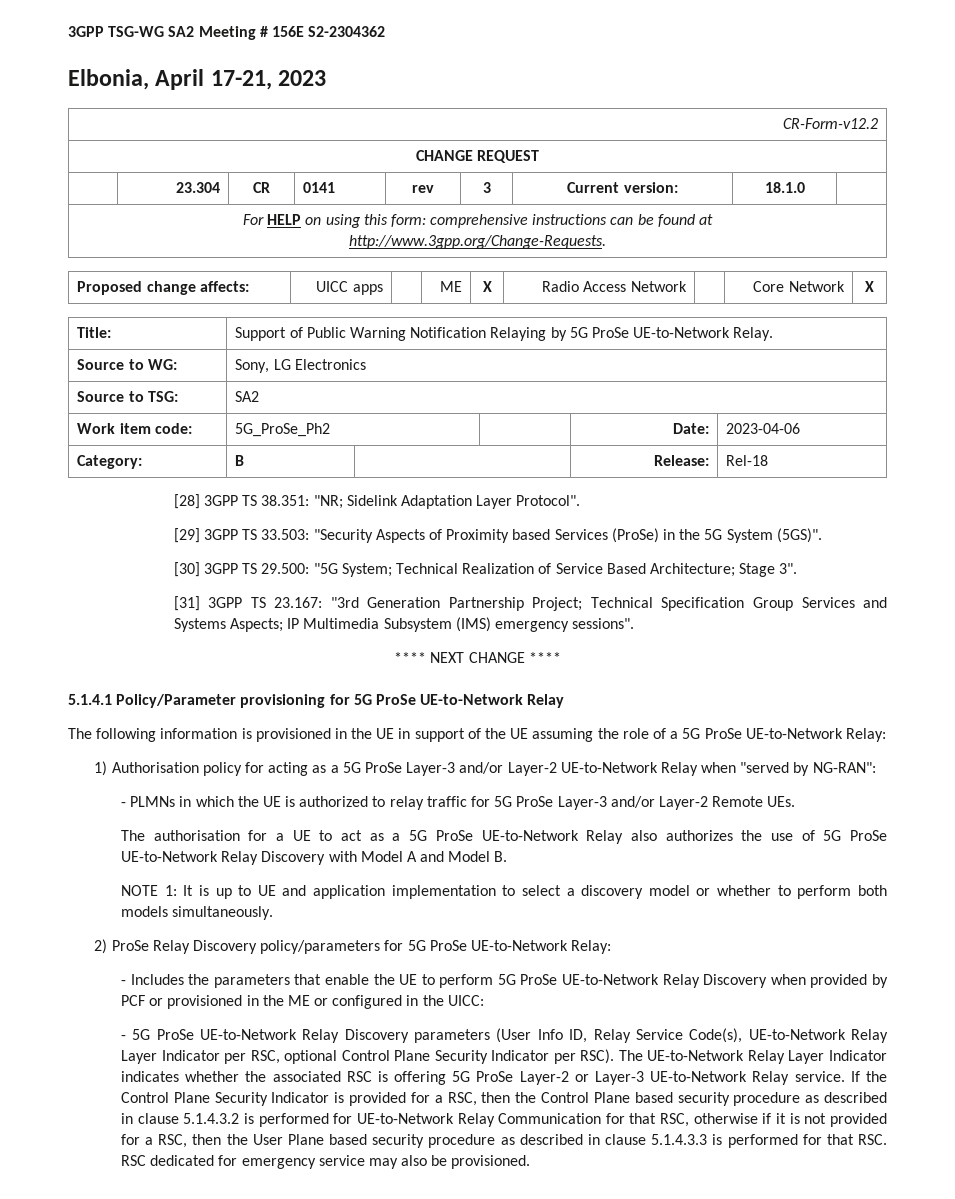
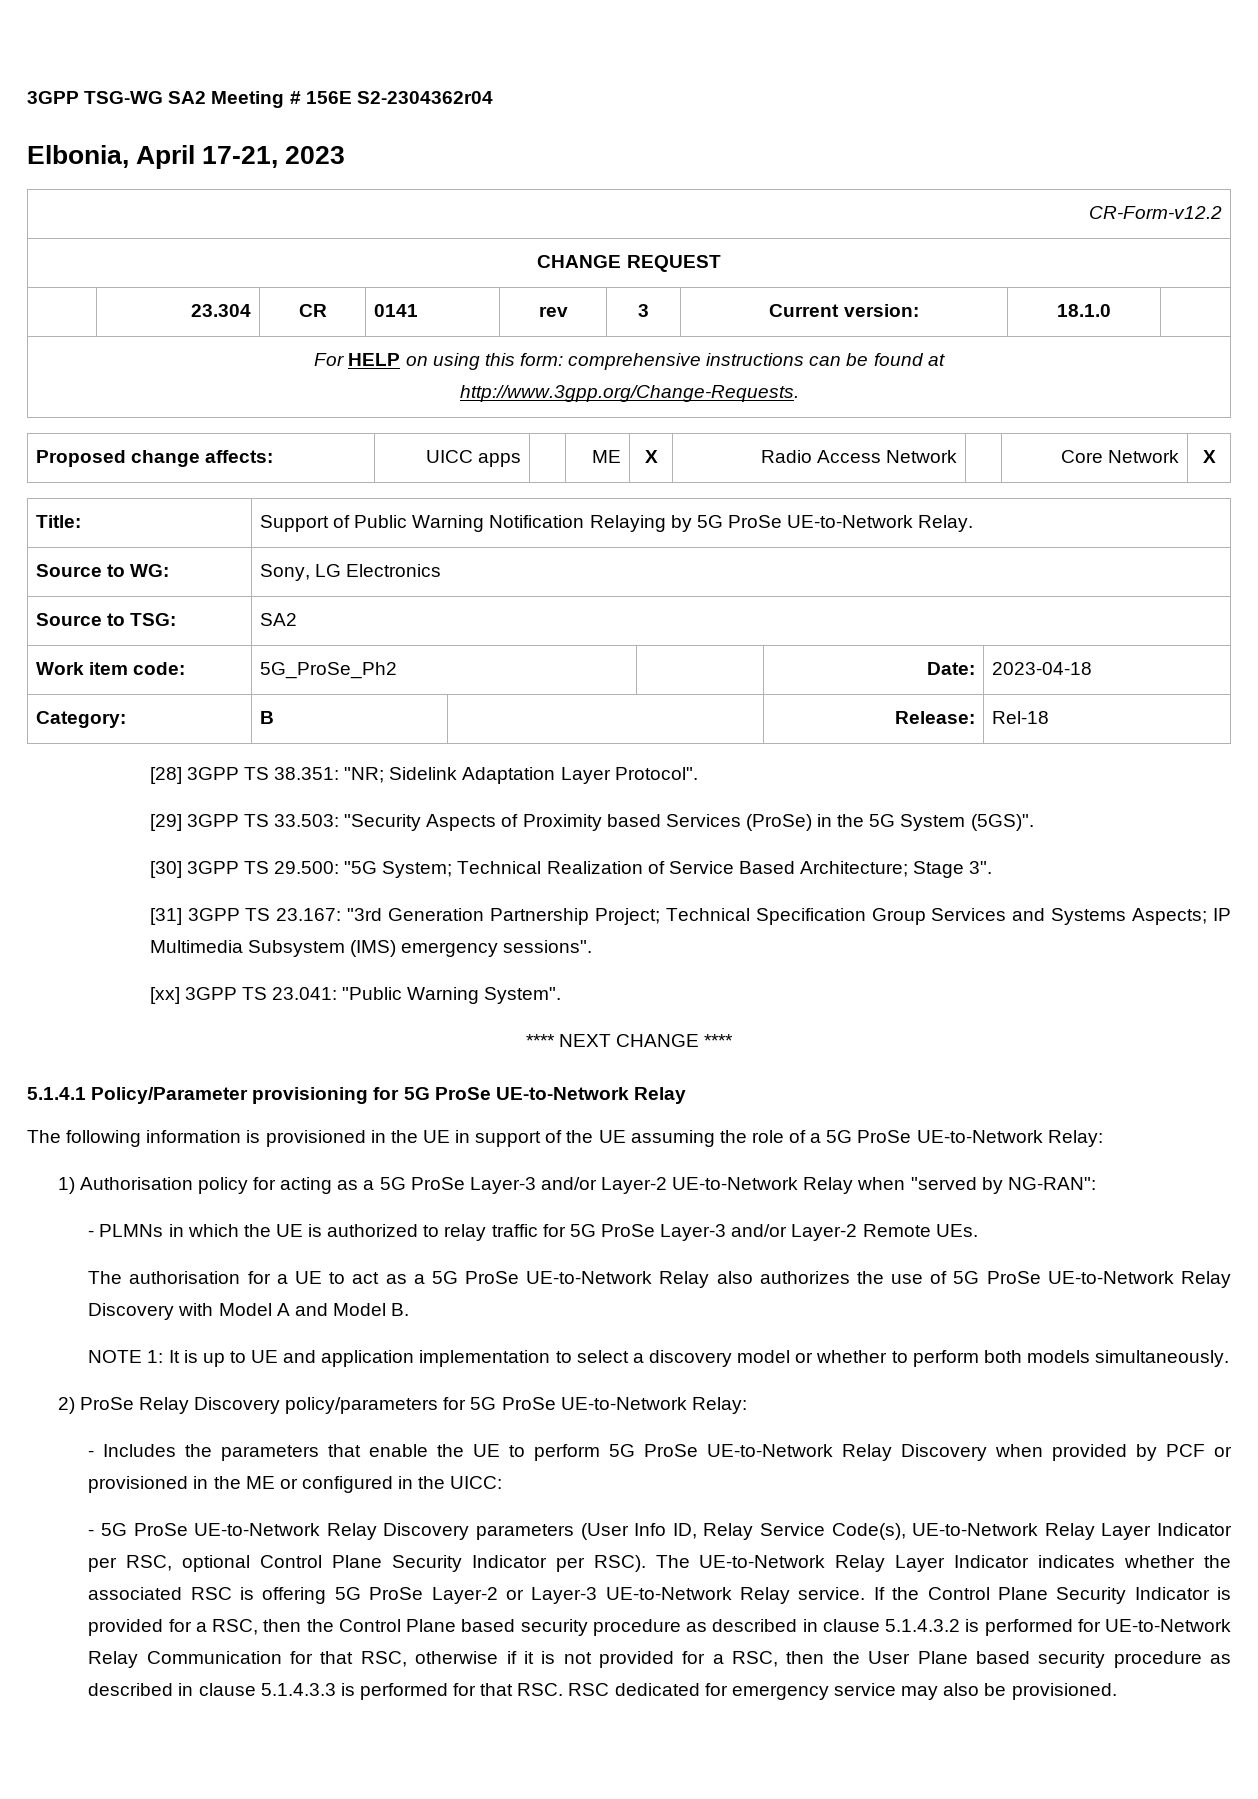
- 3GPP TSG-WG SA2 Meeting # 156E S2-2304362
+ 3GPP TSG-WG SA2 Meeting # 156E S2-2304362r04
- Work item code: | 5G_ProSe_Ph2 | | Date: | 2023-04-06
+ Work item code: | 5G_ProSe_Ph2 | | Date: | 2023-04-18
+ [xx] 3GPP TS 23.041: "Public Warning System".

